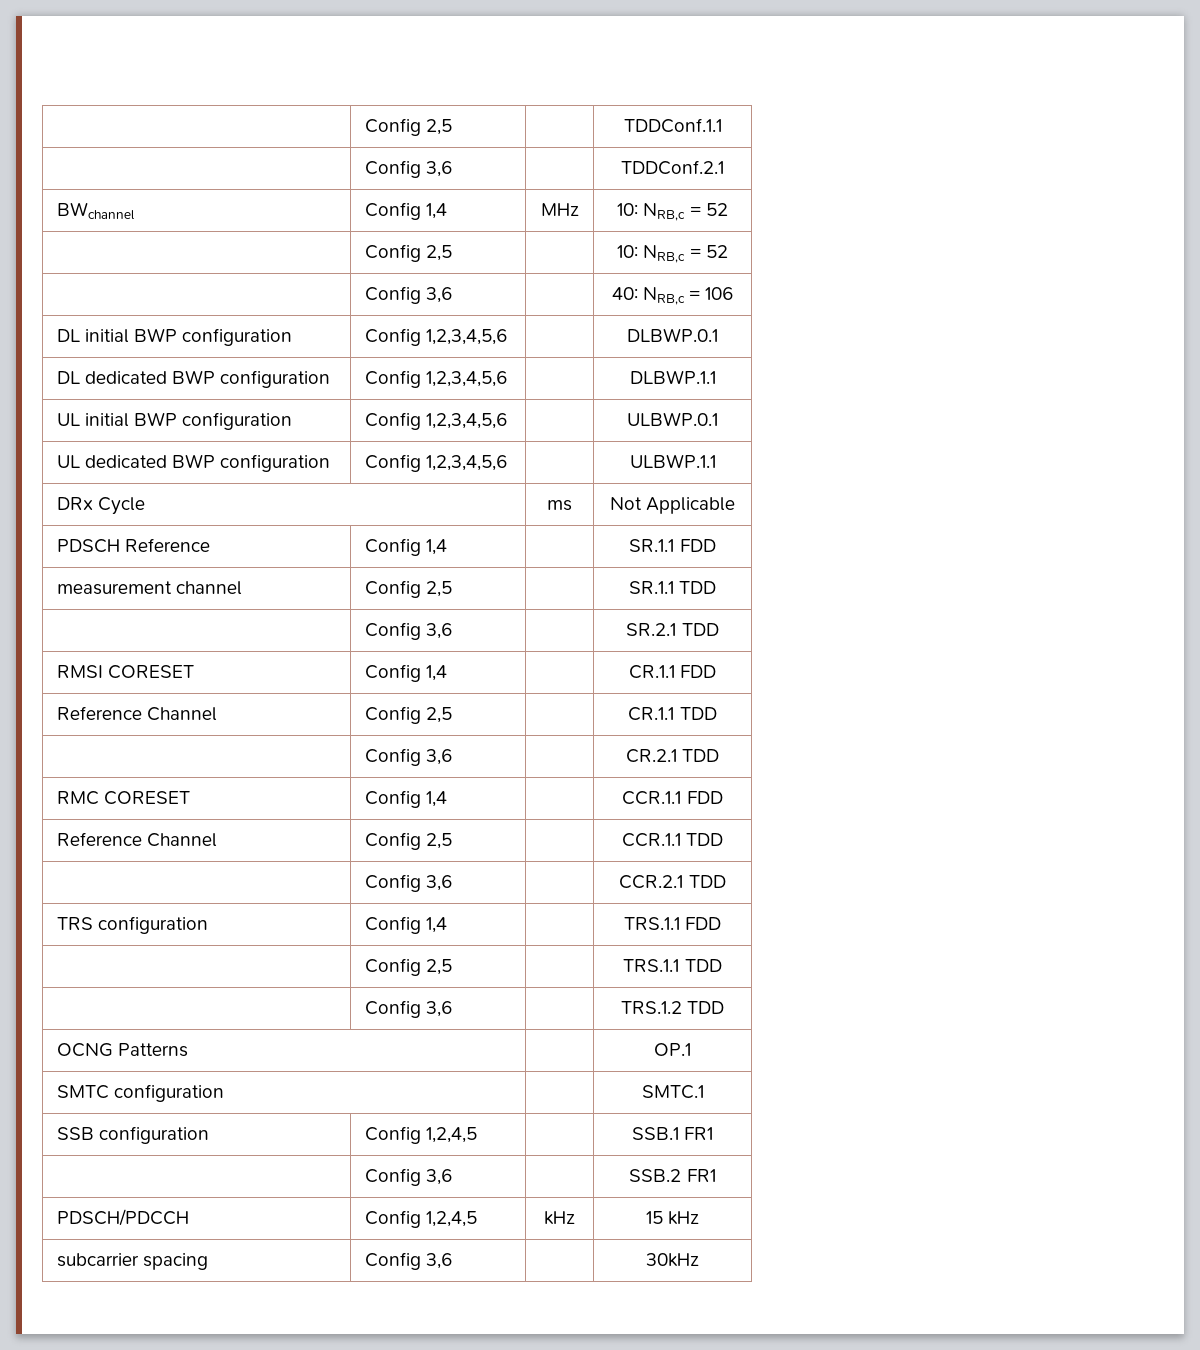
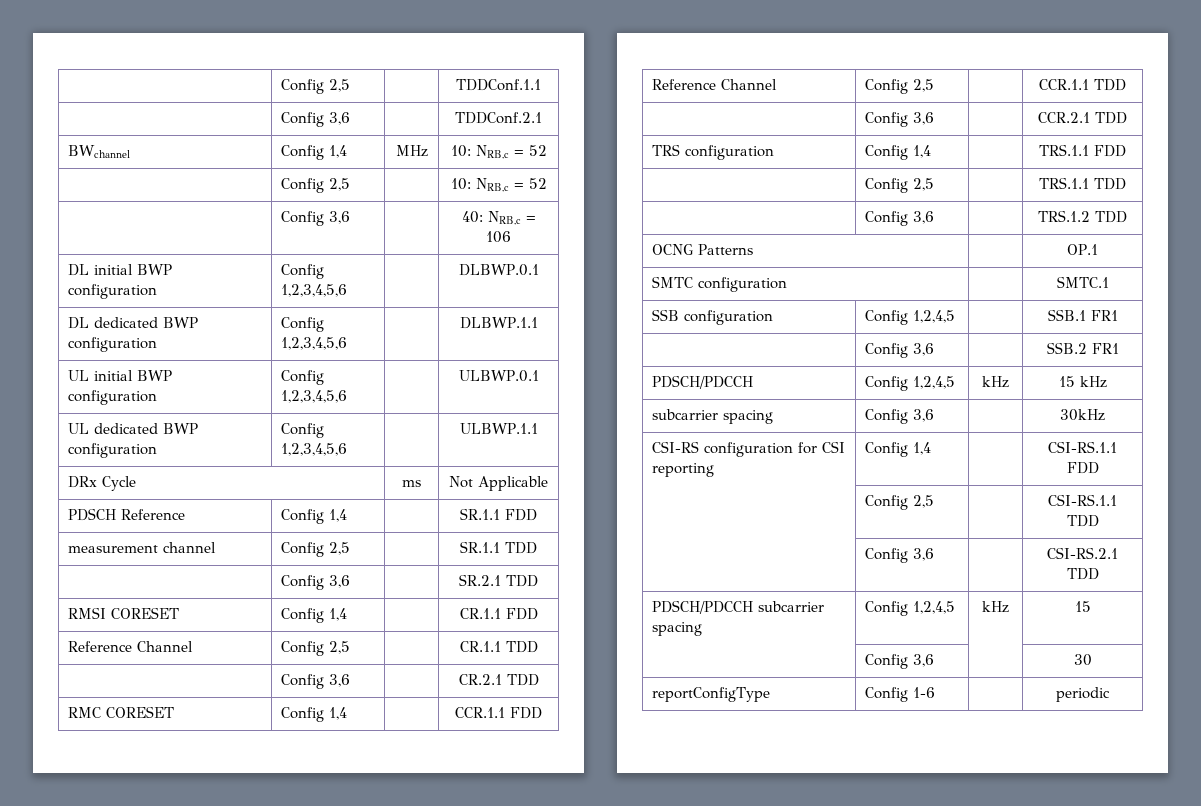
+ CSI-RS configuration for CSI reporting | Config 1,4 | | CSI-RS.1.1 FDD
+ | Config 2,5 | | CSI-RS.1.1 TDD
+ | Config 3,6 | | CSI-RS.2.1 TDD
+ PDSCH/PDCCH subcarrier spacing | Config 1,2,4,5 | kHz | 15
+ | Config 3,6 | | 30
+ reportConfigType | Config 1-6 | | periodic

